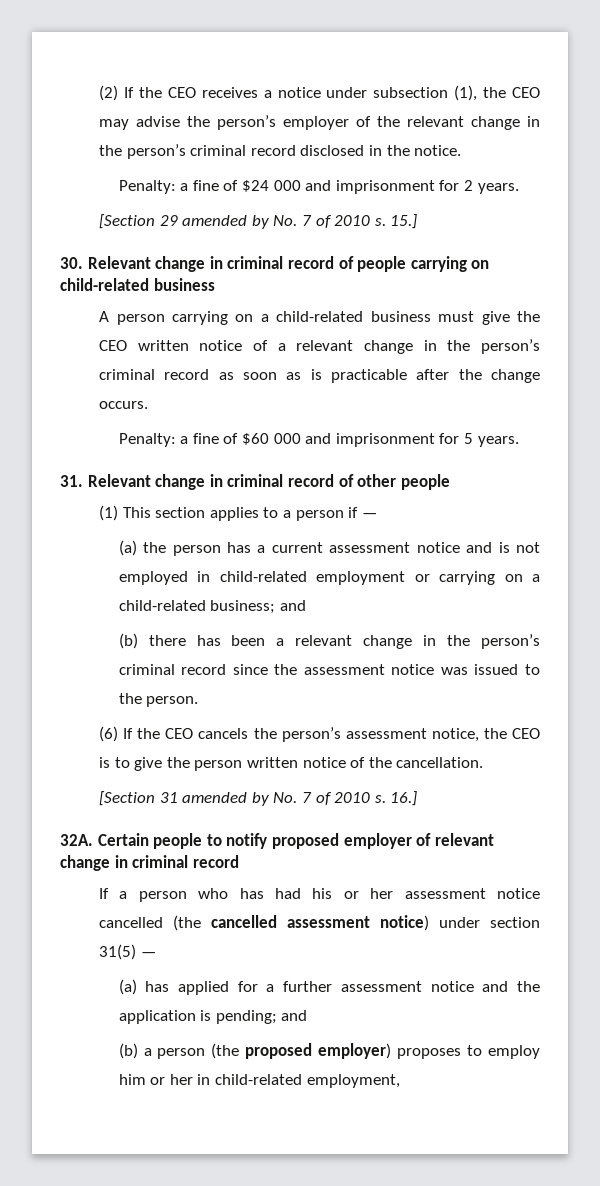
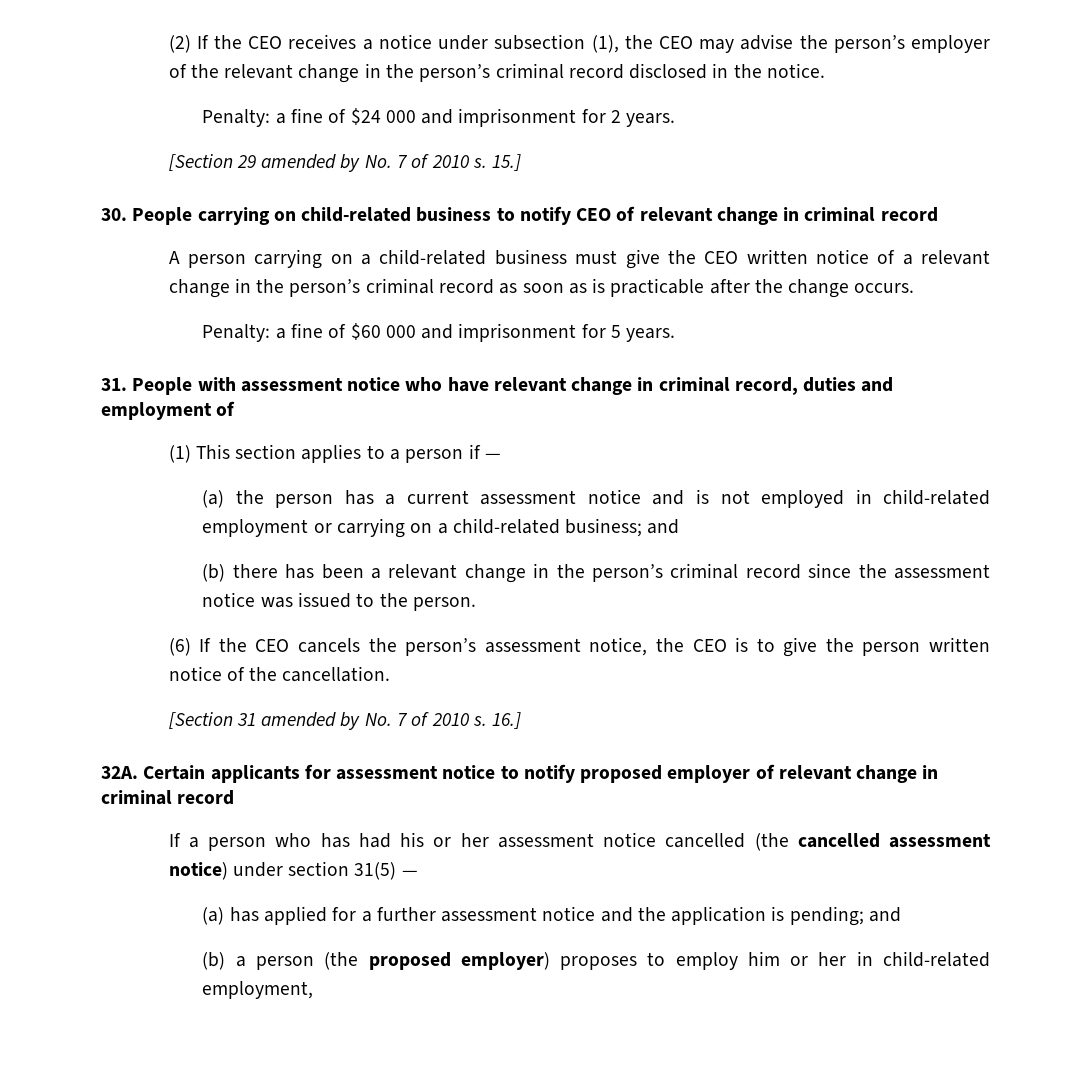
- 30. Relevant change in criminal record of people carrying on child-related business
+ 30. People carrying on child-related business to notify CEO of relevant change in criminal record
- 31. Relevant change in criminal record of other people
+ 31. People with assessment notice who have relevant change in criminal record, duties and employment of
- Certain people to notify proposed employer of relevant change in criminal record
+ Certain applicants for assessment notice to notify proposed employer of relevant change in criminal record

